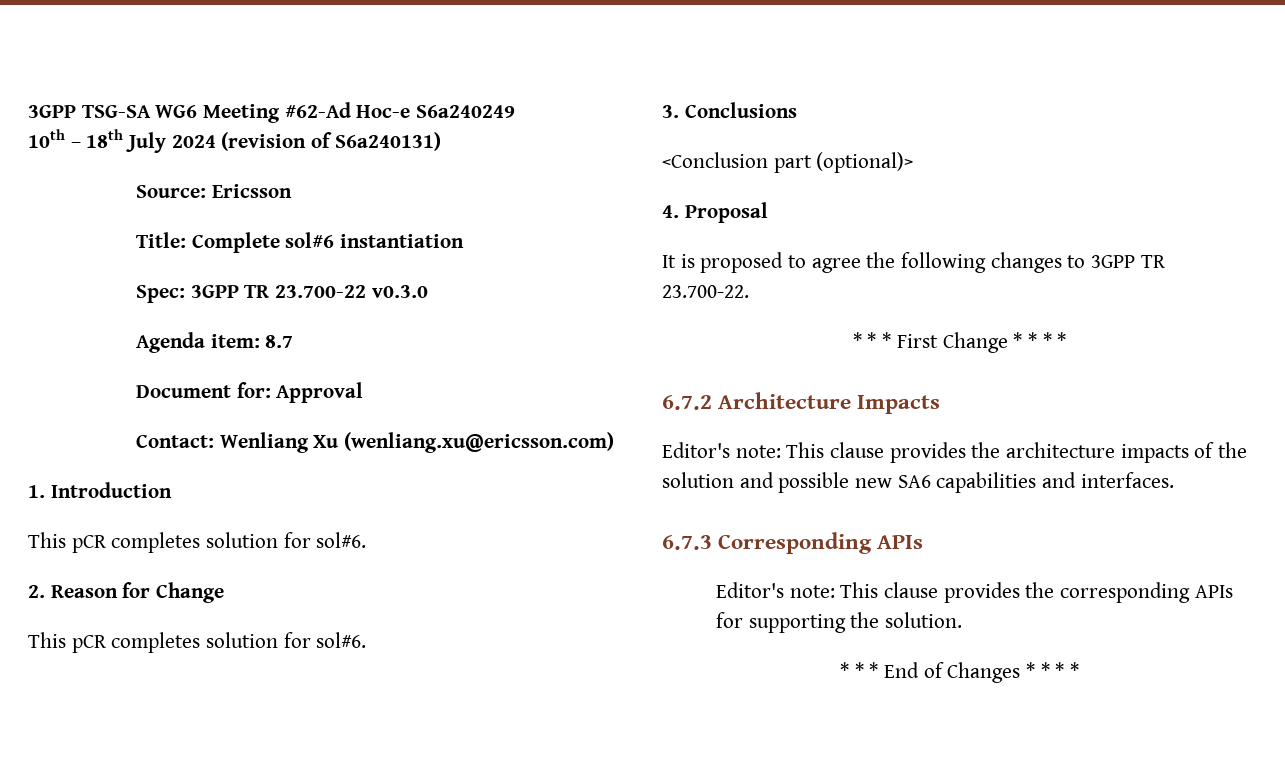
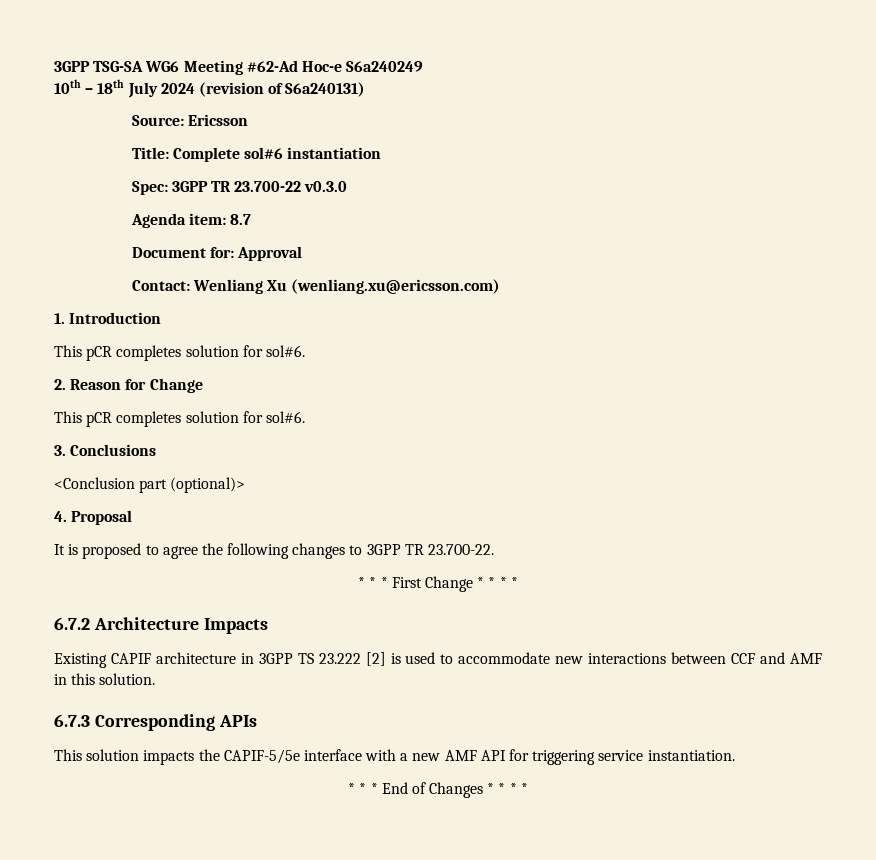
- Editor's note: This clause provides the architecture impacts of the solution and possible new SA6 capabilities and interfaces.
+ Existing CAPIF architecture in 3GPP TS 23.222 [2] is used to accommodate new interactions between CCF and AMF in this solution.
  6.7.3 Corresponding APIs
- Editor's note: This clause provides the corresponding APIs for supporting the solution.
+ This solution impacts the CAPIF-5/5e interface with a new AMF API for triggering service instantiation.

